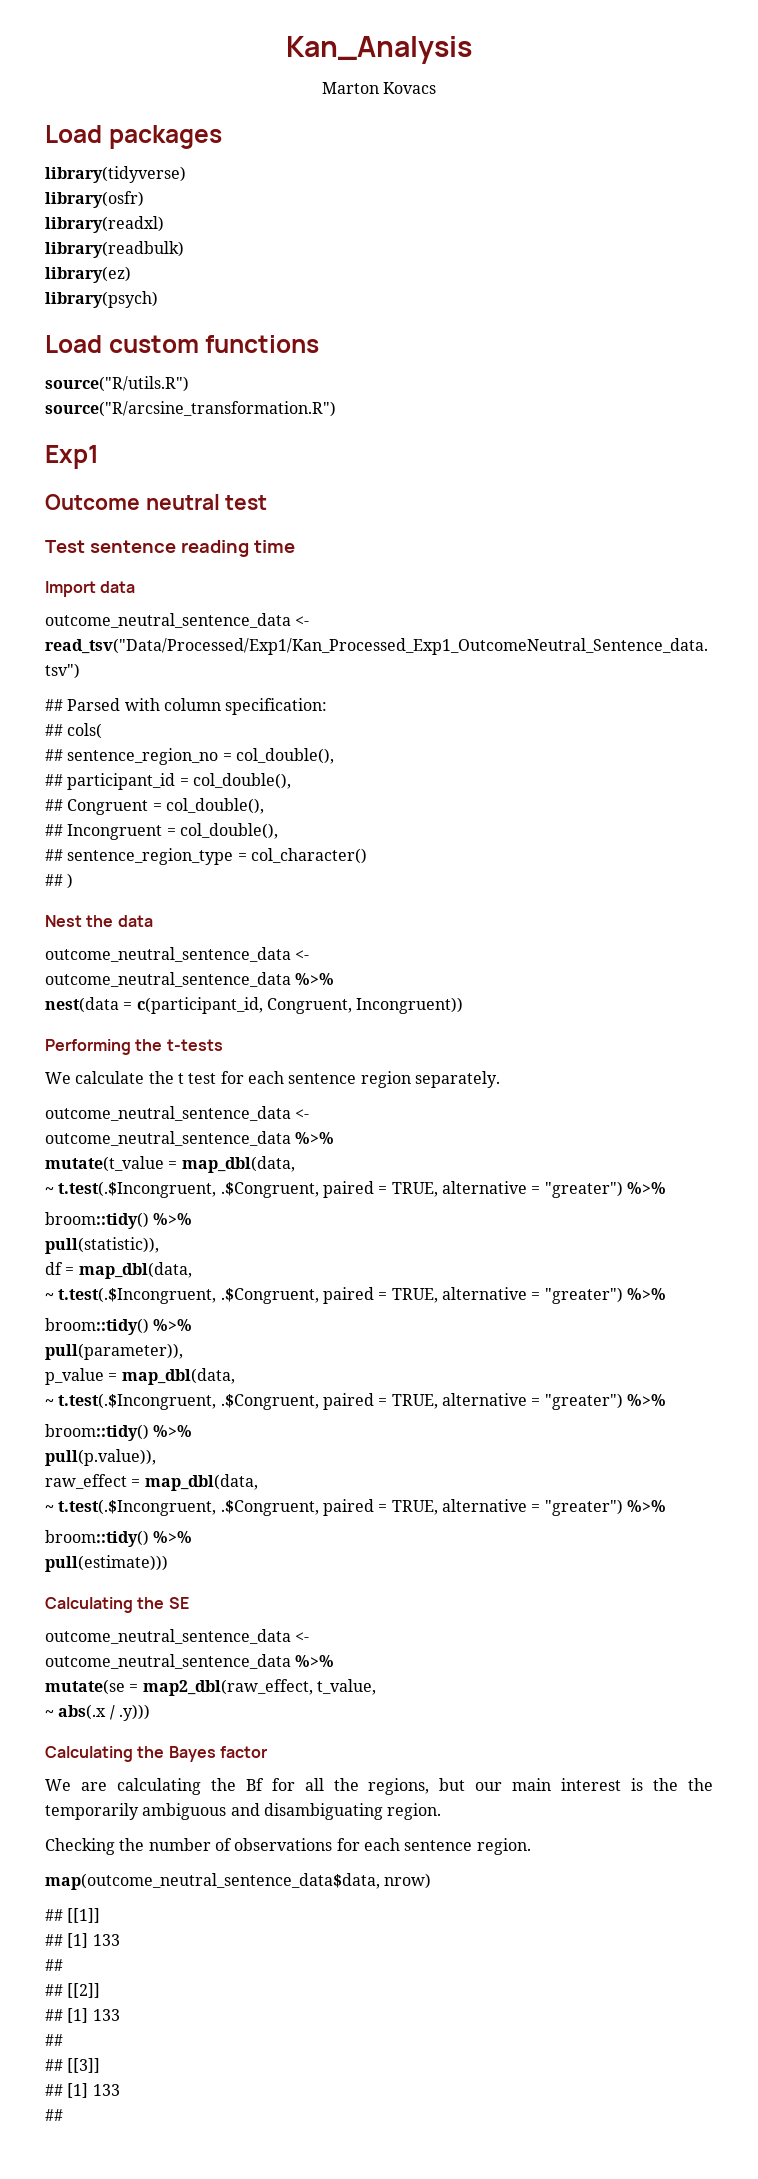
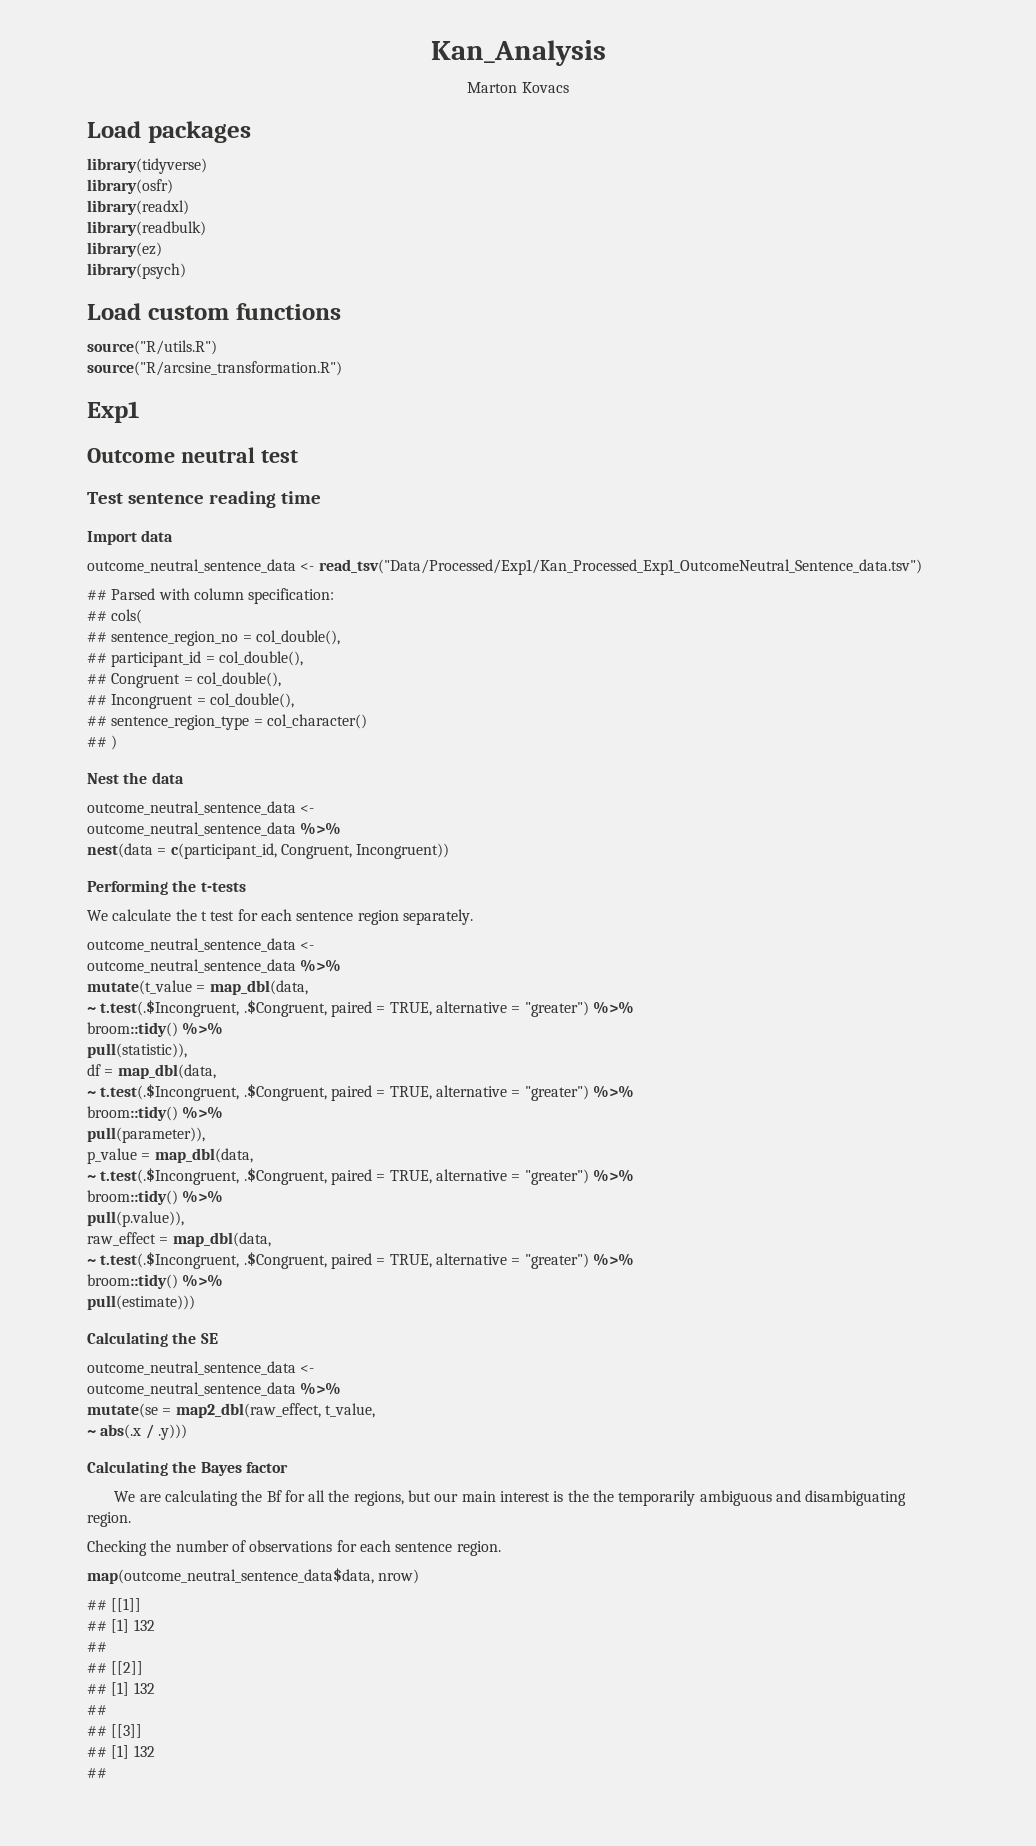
  ## [[1]]
- ## [1] 133
+ ## [1] 132
  ## [[2]]
- ## [1] 133
+ ## [1] 132
  ## [[3]]
- ## [1] 133
+ ## [1] 132

